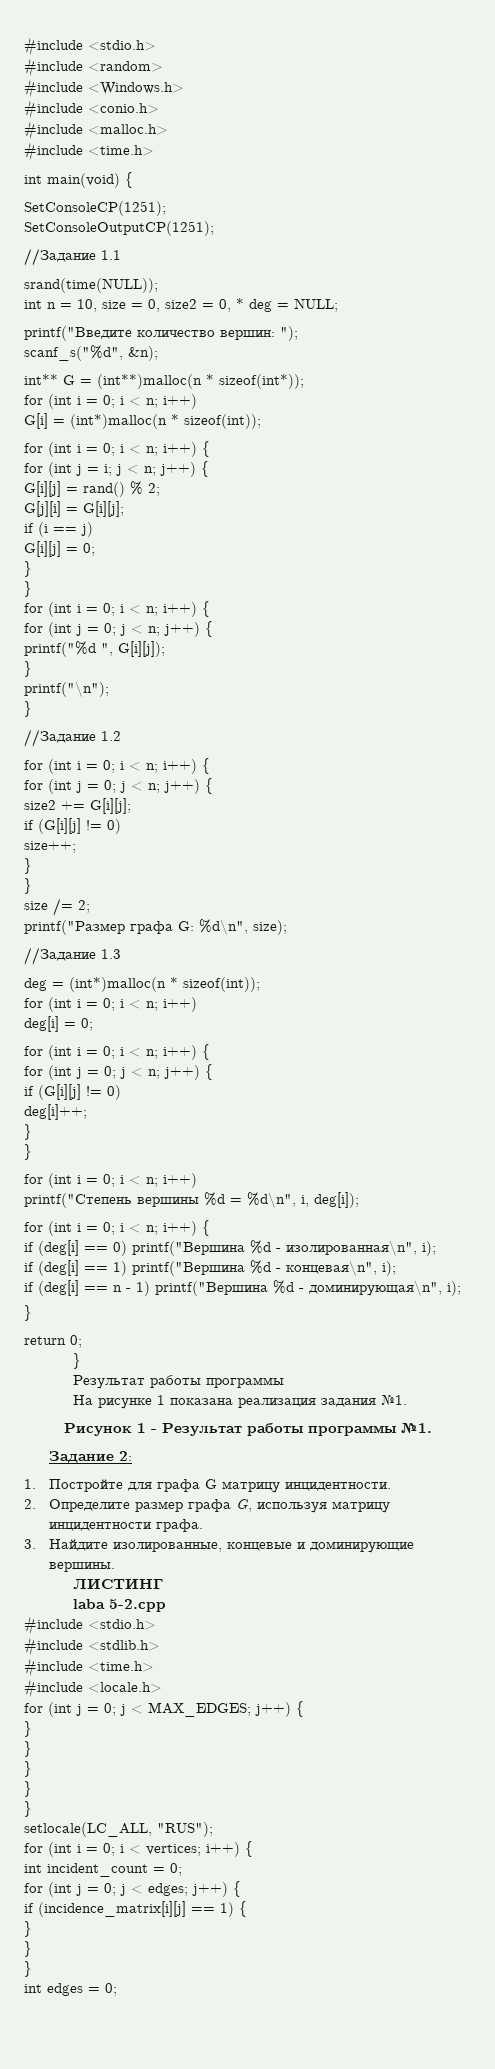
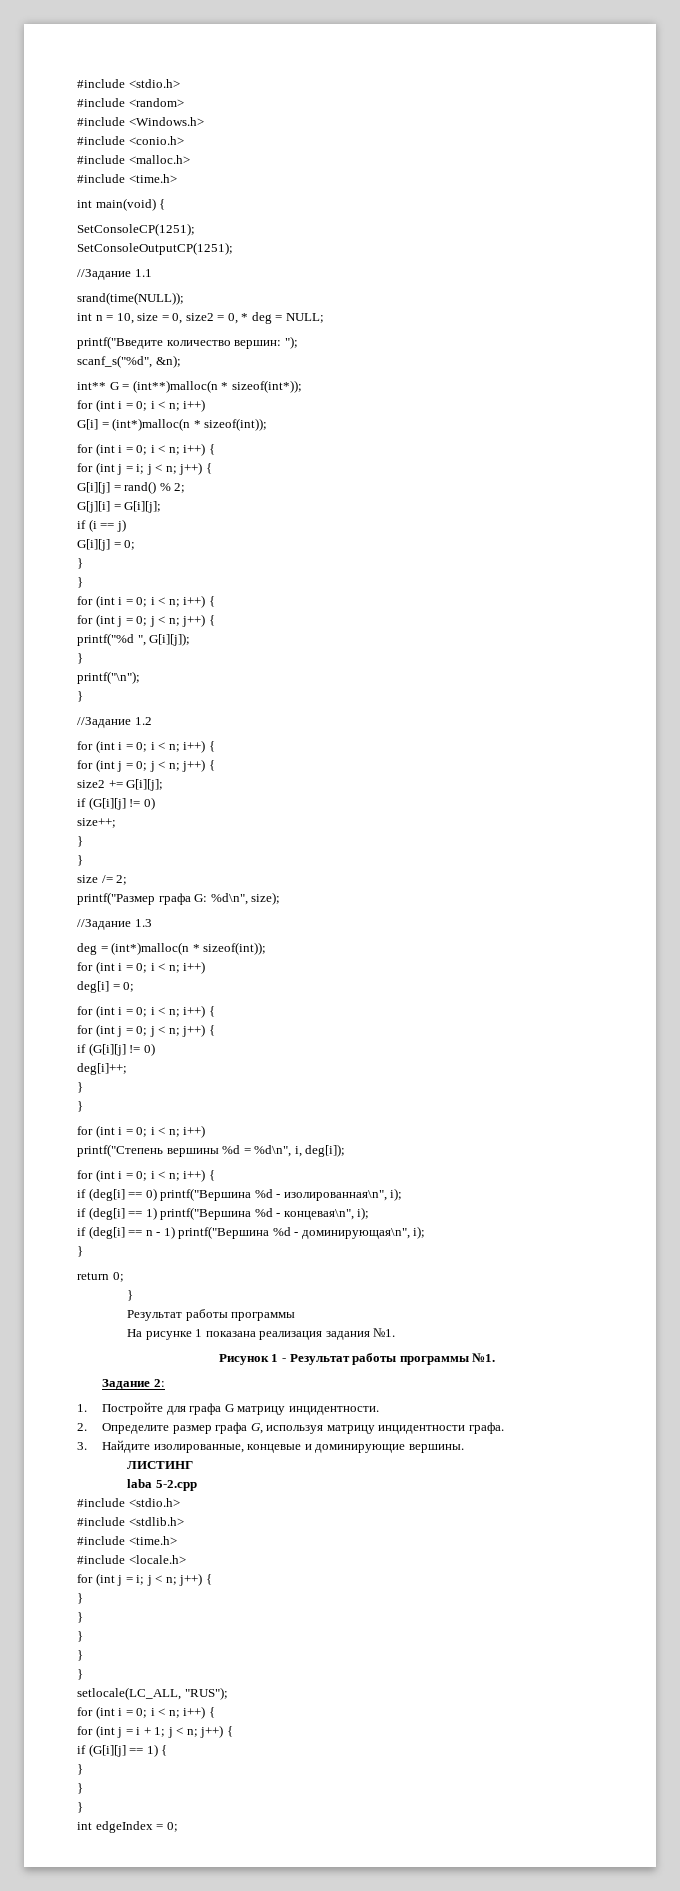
  #include <locale.h>
- for (int j = 0; j < MAX_EDGES; j++) {
+ for (int j = i; j < n; j++) {
  setlocale(LC_ALL, "RUS");
- for (int i = 0; i < vertices; i++) {
- int incident_count = 0;
- for (int j = 0; j < edges; j++) {
- if (incidence_matrix[i][j] == 1) {
+ for (int i = 0; i < n; i++) {
+ for (int j = i + 1; j < n; j++) {
+ if (G[i][j] == 1) {
- int edges = 0;
+ int edgeIndex = 0;

